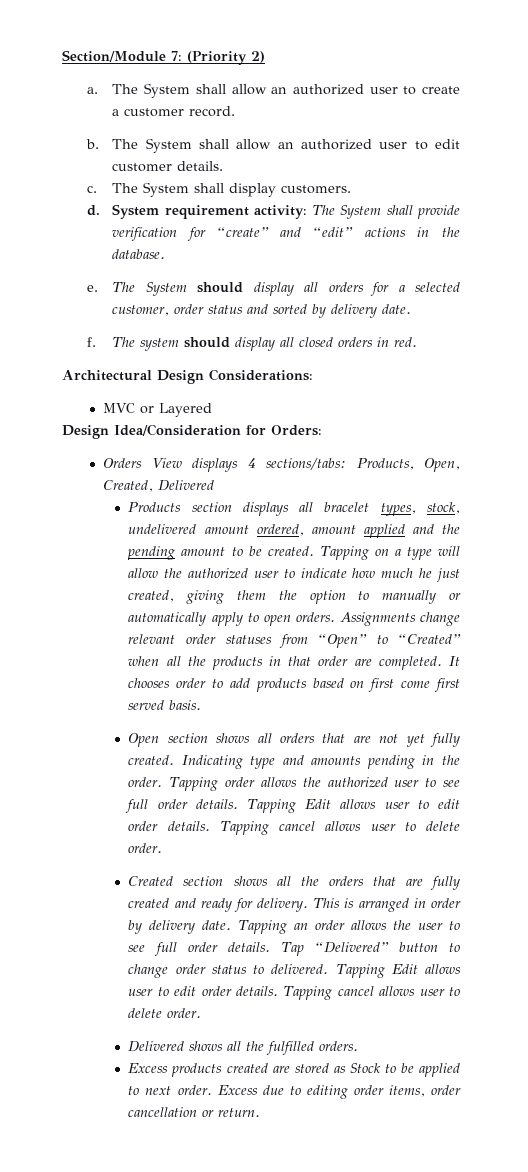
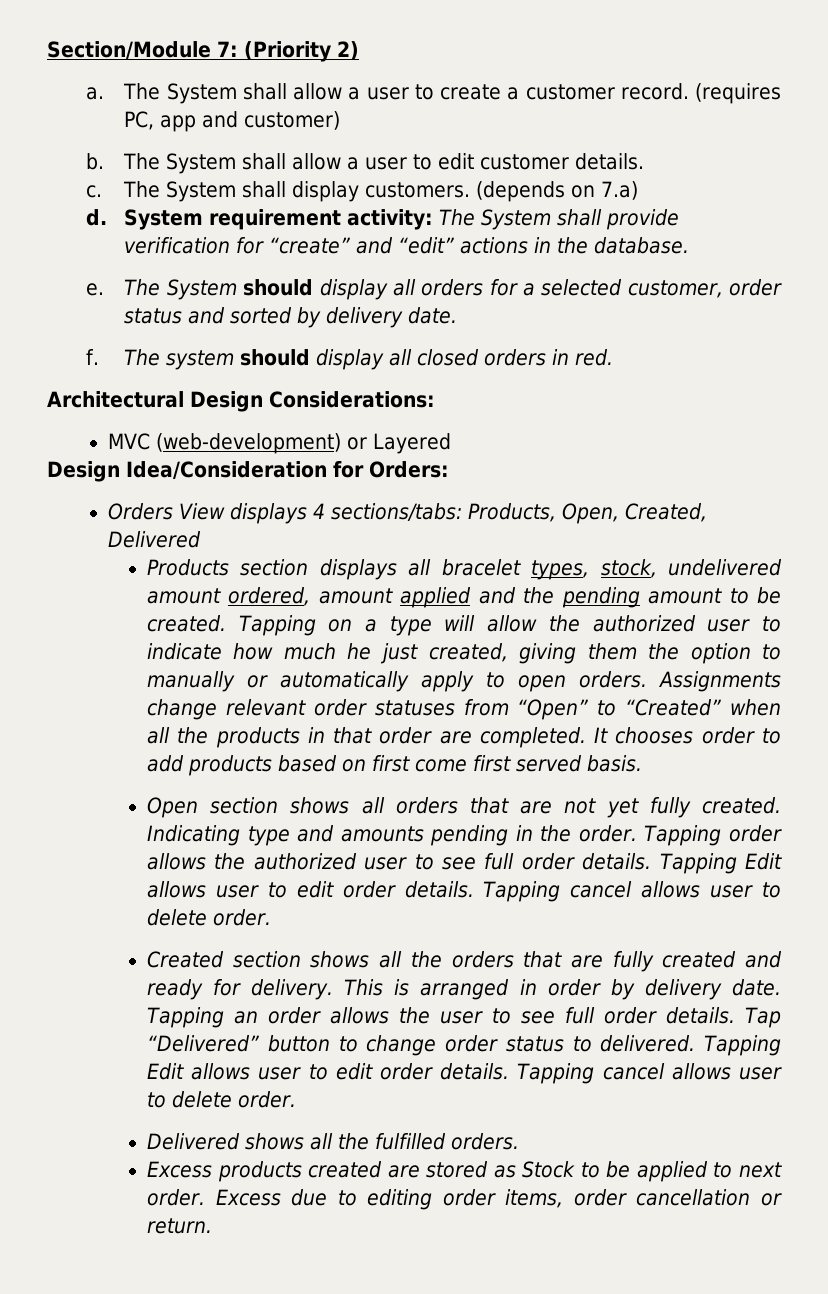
- The System shall allow an authorized user to create a customer record.
+ The System shall allow a user to create a customer record. (requires PC, app and customer)
- The System shall allow an authorized user to edit customer details.
+ The System shall allow a user to edit customer details.
+ (depends on 7.a)
- MVC or Layered
+ MVC (web-development) or Layered

